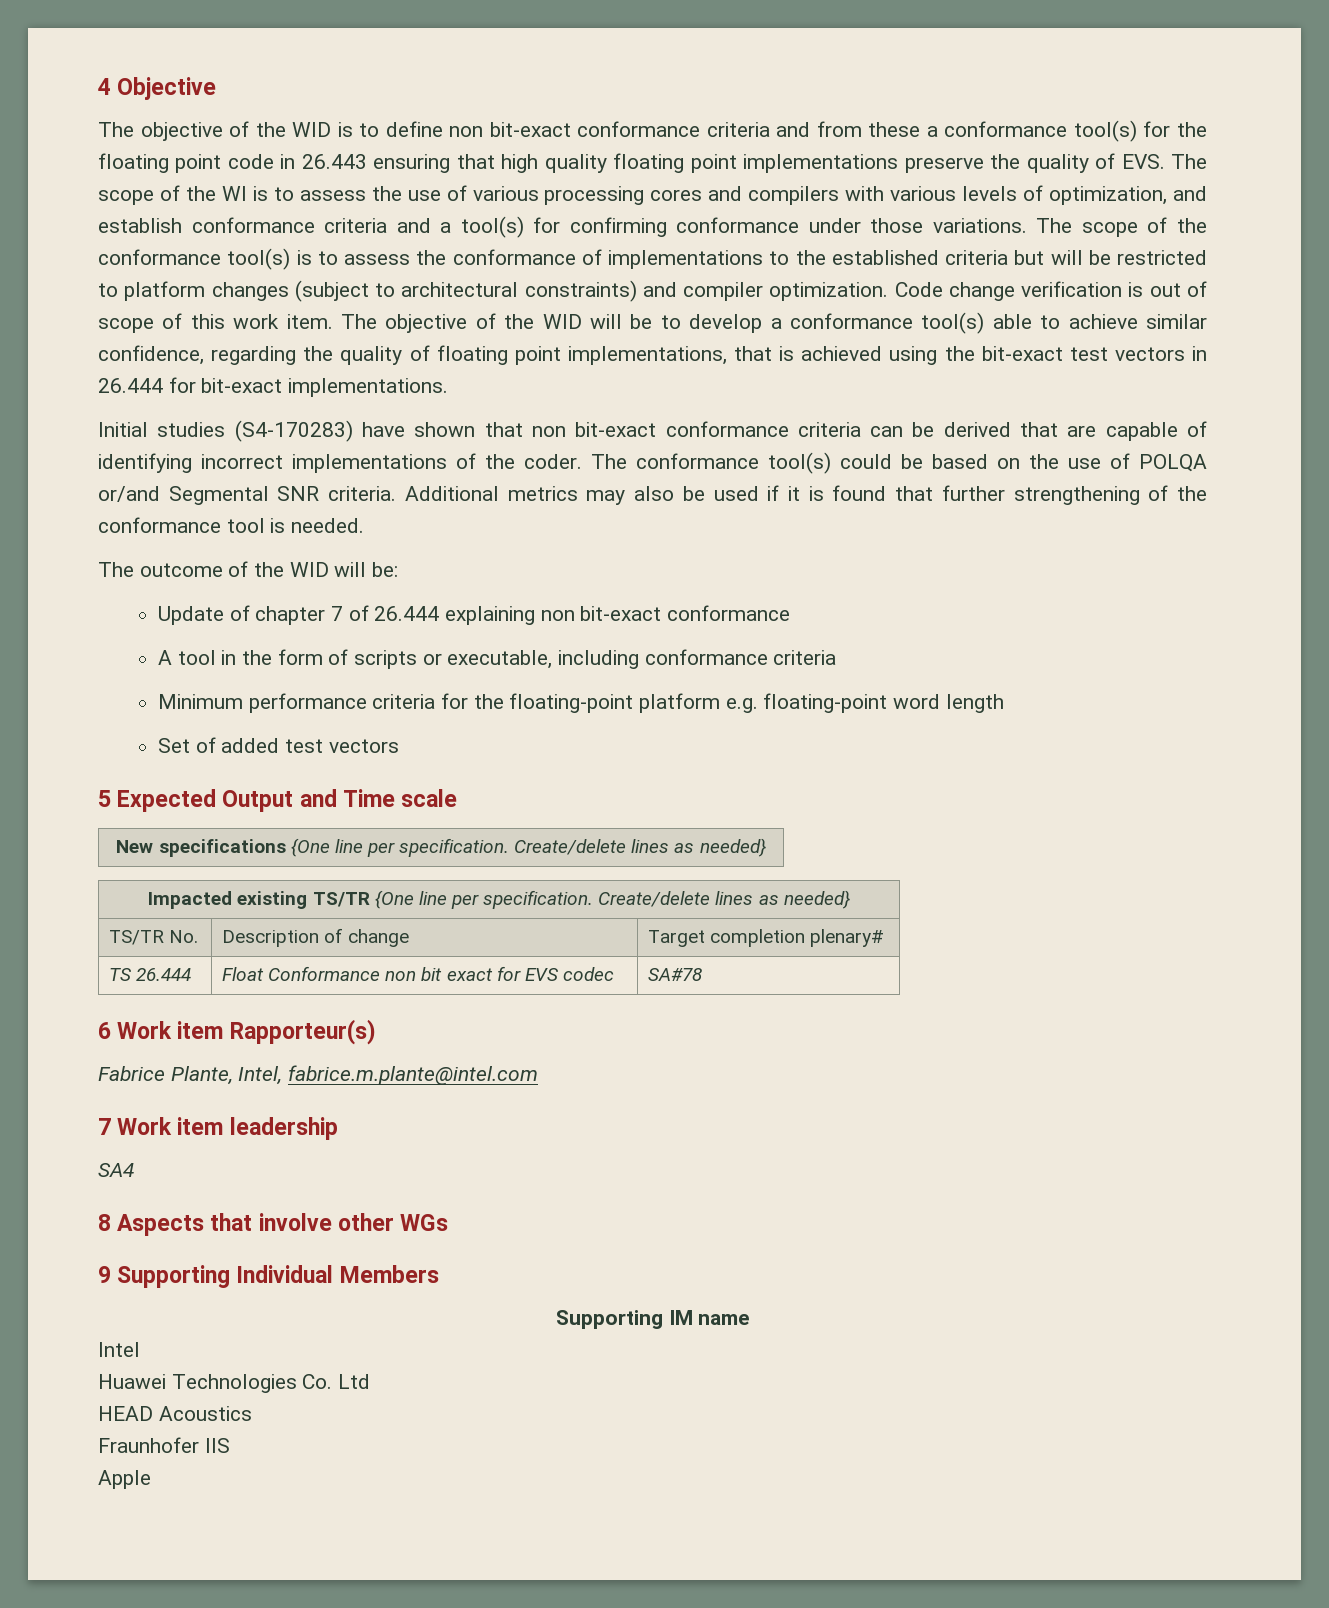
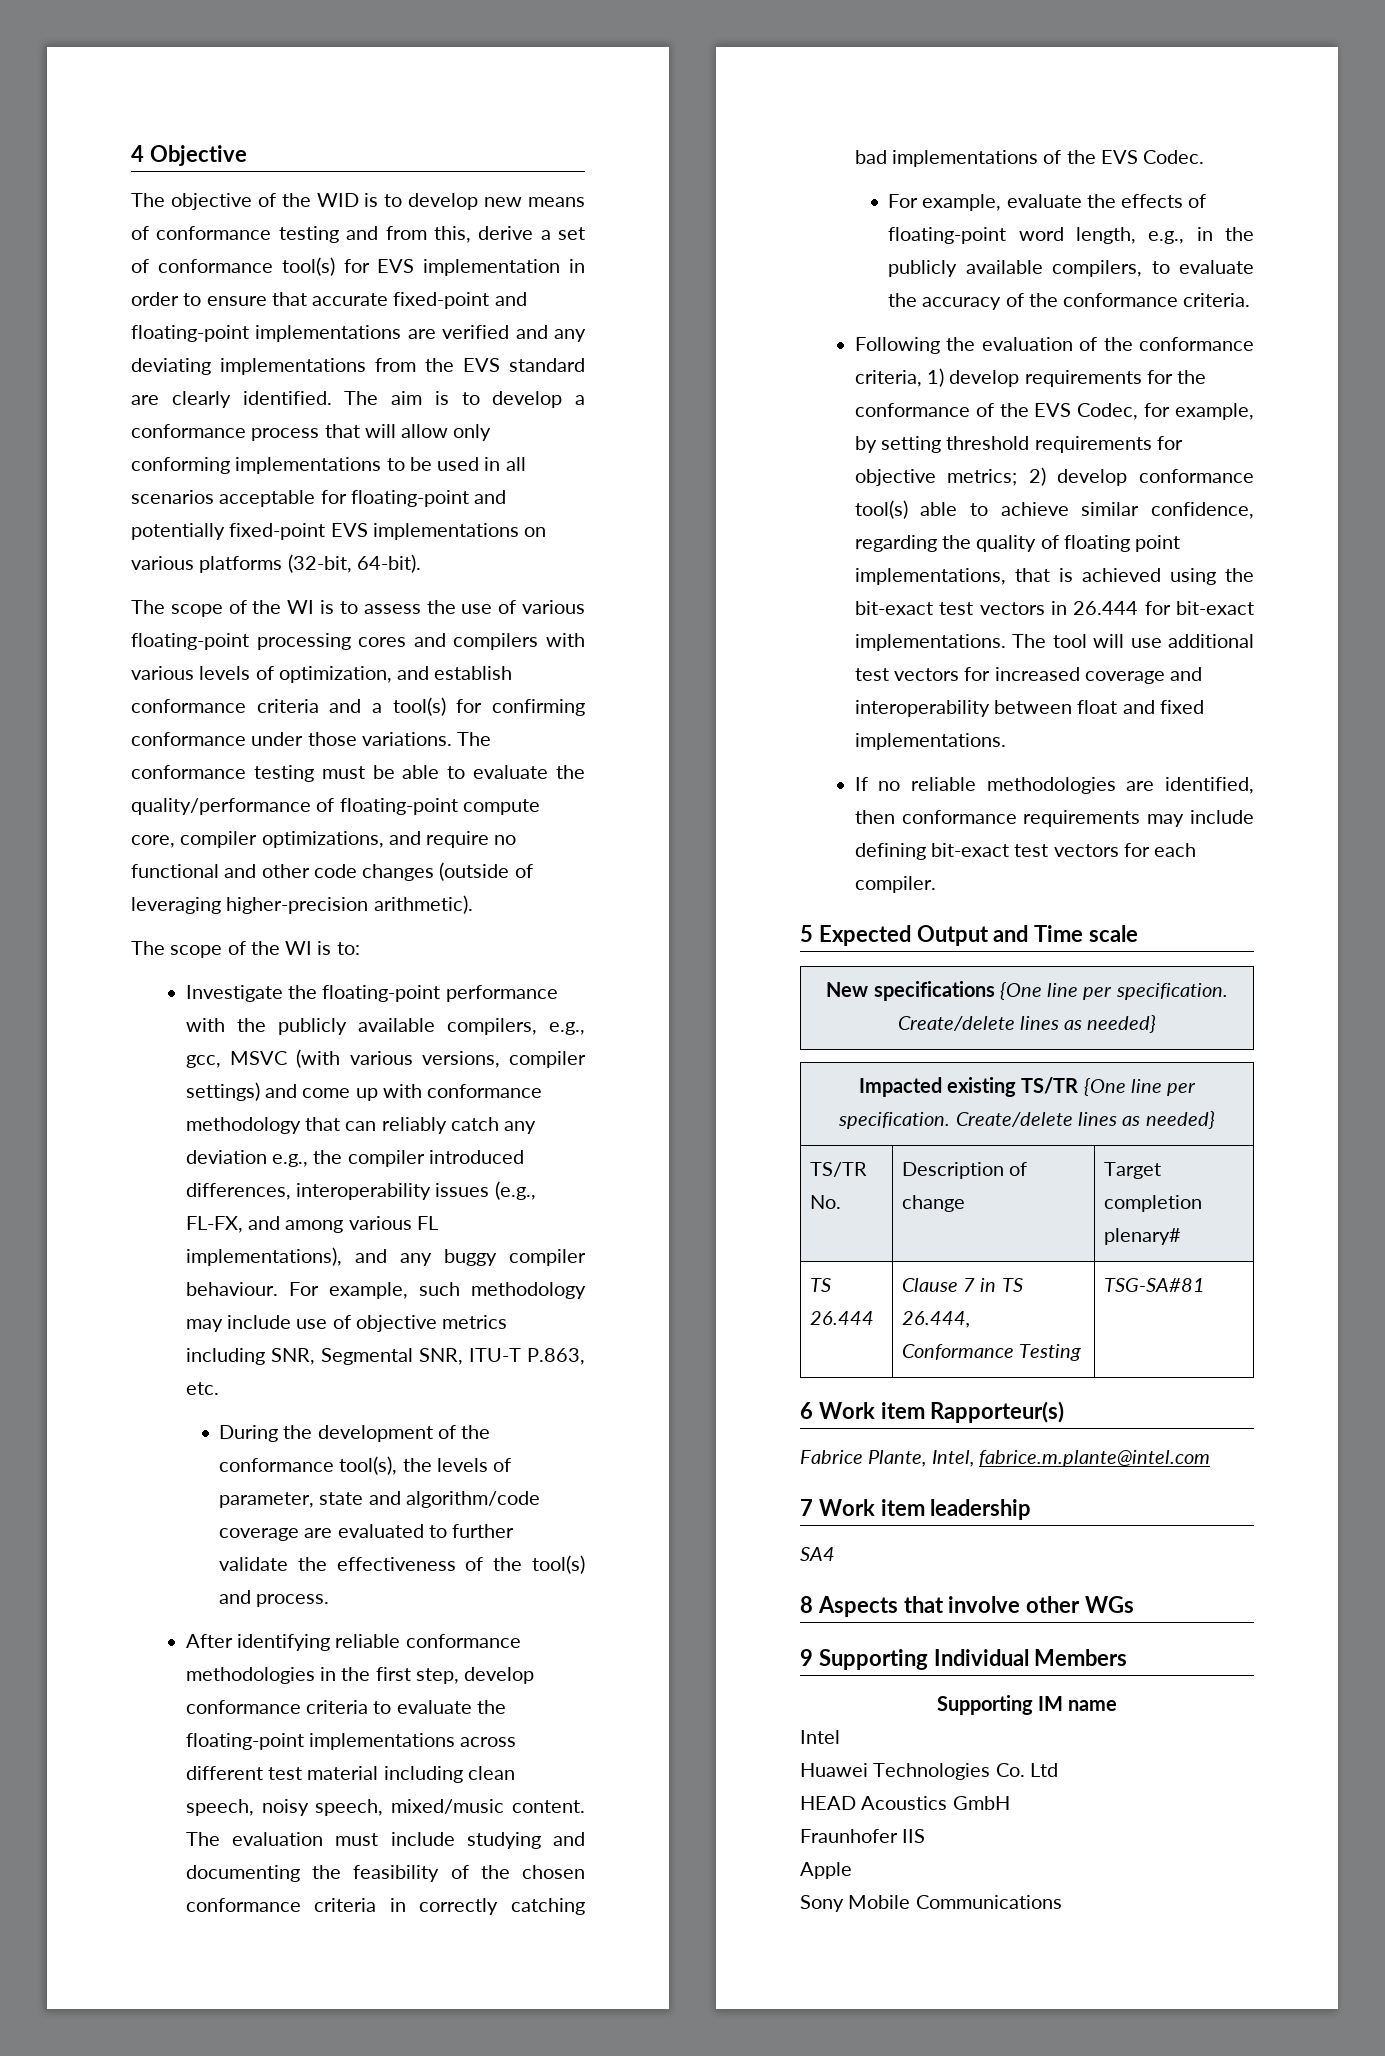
- The objective of the WID is to define non bit-exact conformance criteria and from these a conformance tool(s) for the floating point code in 26.443 ensuring that high quality floating point implementations preserve the quality of EVS. The scope of the WI is to assess the use of various processing cores and compilers with various levels of optimization, and establish conformance criteria and a tool(s) for confirming conformance under those variations.
+ The objective of the WID is to develop new means of conformance testing and from this, derive a set of conformance tool(s) for EVS implementation in order to ensure that accurate fixed-point and floating-point implementations are verified and any deviating implementations from the EVS standard are clearly identified. The aim is to develop a conformance process that will allow only conforming implementations to be used in all scenarios acceptable for floating-point and potentially fixed-point EVS implementations on various platforms (32-bit, 64-bit).
+ The scope of the WI is to assess the use of various floating-point processing cores and compilers with various levels of optimization, and establish conformance criteria and a tool(s) for confirming conformance under those variations.
- The scope of the conformance tool(s) is to assess the conformance of implementations to the established criteria but will be restricted to platform changes (subject to architectural constraints) and compiler optimization. Code change verification is out of scope of this work item. The objective of the WID will be to develop a conformance tool(s) able to achieve similar confidence, regarding the quality of floating point implementations, that is achieved using the bit-exact test vectors in 26.444 for bit-exact implementations.
- Initial studies (S4-170283) have shown that non bit-exact conformance criteria can be derived that are capable of identifying incorrect implementations of the coder. The conformance tool(s) could be based on the use of POLQA or/and Segmental SNR criteria. Additional metrics may also be used if it is found that further strengthening of the conformance tool is needed.
- The outcome of the WID will be:
- Update of chapter 7 of 26.444 explaining non bit-exact conformance
- A tool in the form of scripts or executable, including conformance criteria
- Minimum performance criteria for the floating-point platform e.g. floating-point word length
- Set of added test vectors
+ The conformance testing must be able to evaluate the quality/performance of floating-point compute core, compiler optimizations, and require no functional and other code changes (outside of leveraging higher-precision arithmetic).
+ The scope of the WI is to:
+ Investigate the floating-point performance with the publicly available compilers, e.g., gcc, MSVC (with various versions, compiler settings) and come up with conformance methodology that can reliably catch any deviation e.g., the compiler introduced differences, interoperability issues (e.g., FL-FX, and among various FL implementations), and any buggy compiler behaviour. For example, such methodology may include use of objective metrics including SNR, Segmental SNR, ITU-T P.863, etc.
+ During the development of the conformance tool(s), the levels of parameter, state and algorithm/code coverage are evaluated to further validate the effectiveness of the tool(s) and process.
+ After identifying reliable conformance methodologies in the first step, develop conformance criteria to evaluate the floating-point implementations across different test material including clean speech, noisy speech, mixed/music content. The evaluation must include studying and documenting the feasibility of the chosen conformance criteria in correctly catching bad implementations of the EVS Codec.
+ For example, evaluate the effects of floating-point word length, e.g., in the publicly available compilers, to evaluate the accuracy of the conformance criteria.
+ Following the evaluation of the conformance criteria, 1) develop requirements for the conformance of the EVS Codec, for example, by setting threshold requirements for objective metrics; 2) develop conformance tool(s) able to achieve similar confidence, regarding the quality of floating point implementations, that is achieved using the bit-exact test vectors in 26.444 for bit-exact implementations. The tool will use additional test vectors for increased coverage and interoperability between float and fixed implementations.
+ If no reliable methodologies are identified, then conformance requirements may include defining bit-exact test vectors for each compiler.
- TS 26.444 | Float Conformance non bit exact for EVS codec | SA#78
+ TS 26.444 | Clause 7 in TS 26.444, Conformance Testing | TSG-SA#81
- HEAD Acoustics
+ HEAD Acoustics GmbH
+ Sony Mobile Communications

